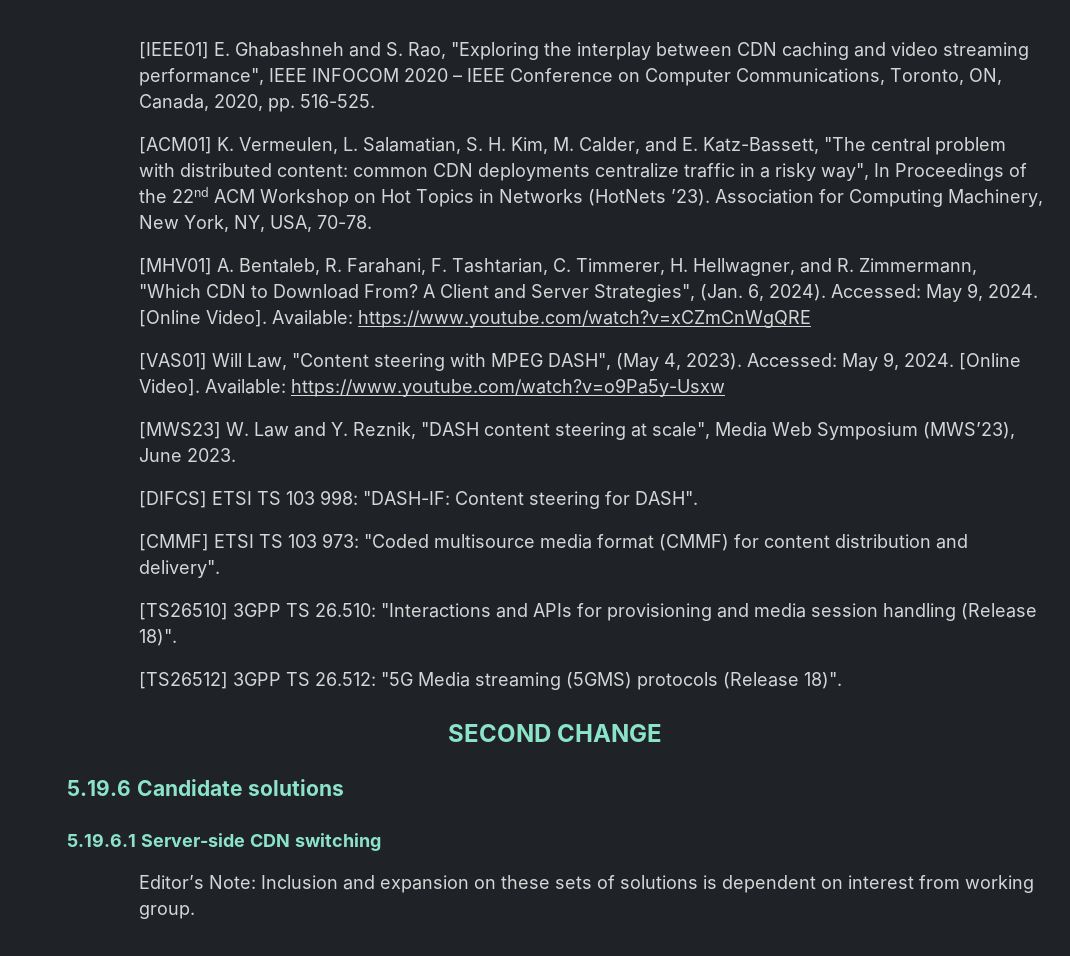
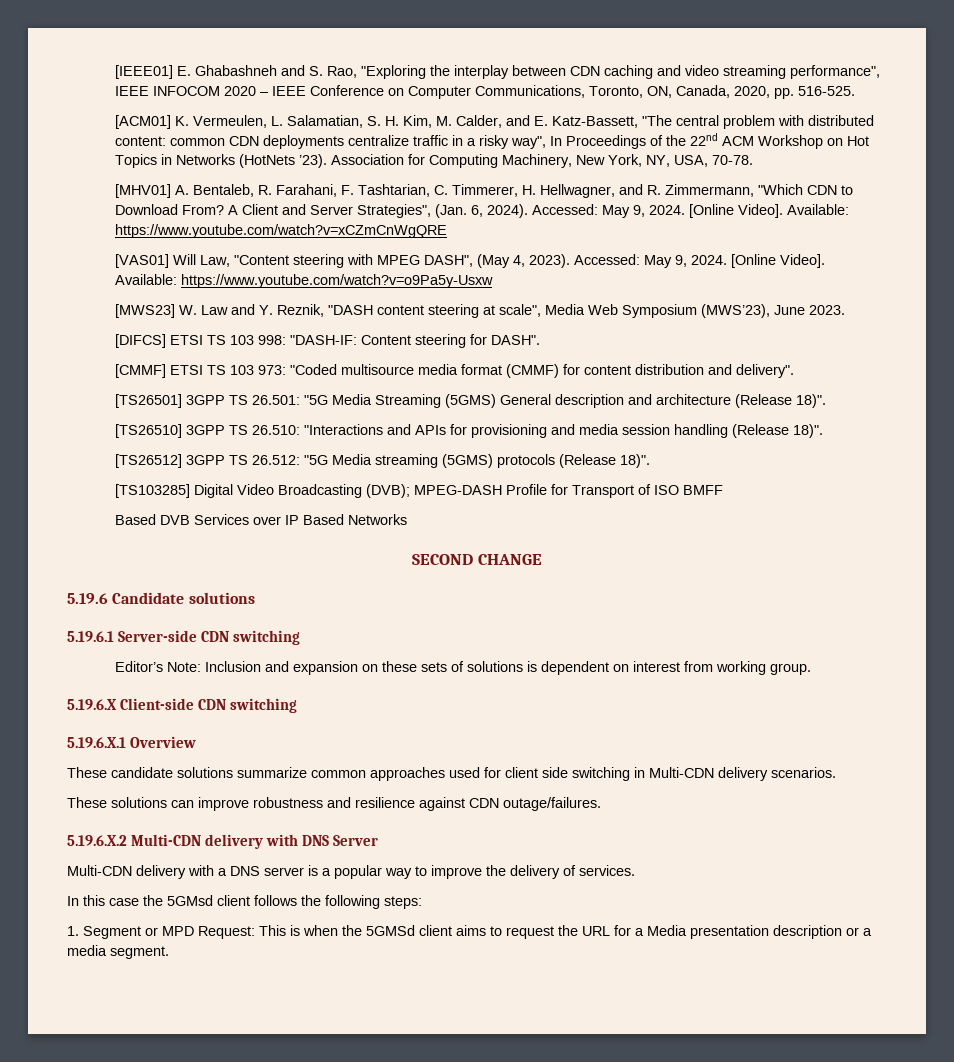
+ [TS26501] 3GPP TS 26.501: "5G Media Streaming (5GMS) General description and architecture (Release 18)".
+ [TS103285] Digital Video Broadcasting (DVB); MPEG-DASH Profile for Transport of ISO BMFF
+ Based DVB Services over IP Based Networks
+ 5.19.6.X Client-side CDN switching
+ 5.19.6.X.1 Overview
+ These candidate solutions summarize common approaches used for client side switching in Multi-CDN delivery scenarios.
+ These solutions can improve robustness and resilience against CDN outage/failures.
+ 5.19.6.X.2 Multi-CDN delivery with DNS Server
+ Multi-CDN delivery with a DNS server is a popular way to improve the delivery of services.
+ In this case the 5GMsd client follows the following steps:
+ 1. Segment or MPD Request: This is when the 5GMSd client aims to request the URL for a Media presentation description or a media segment.

